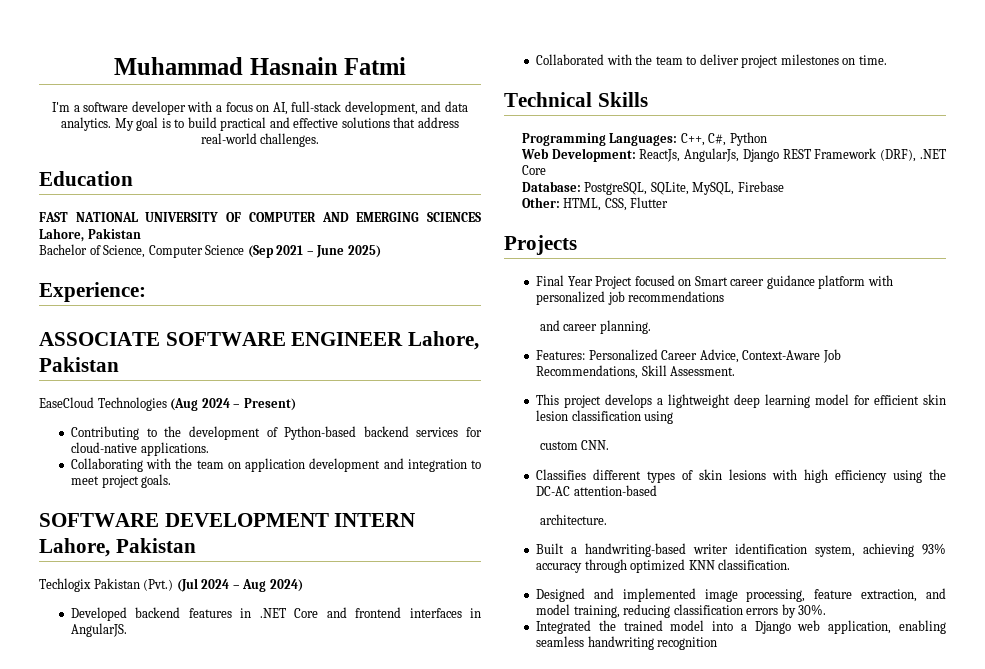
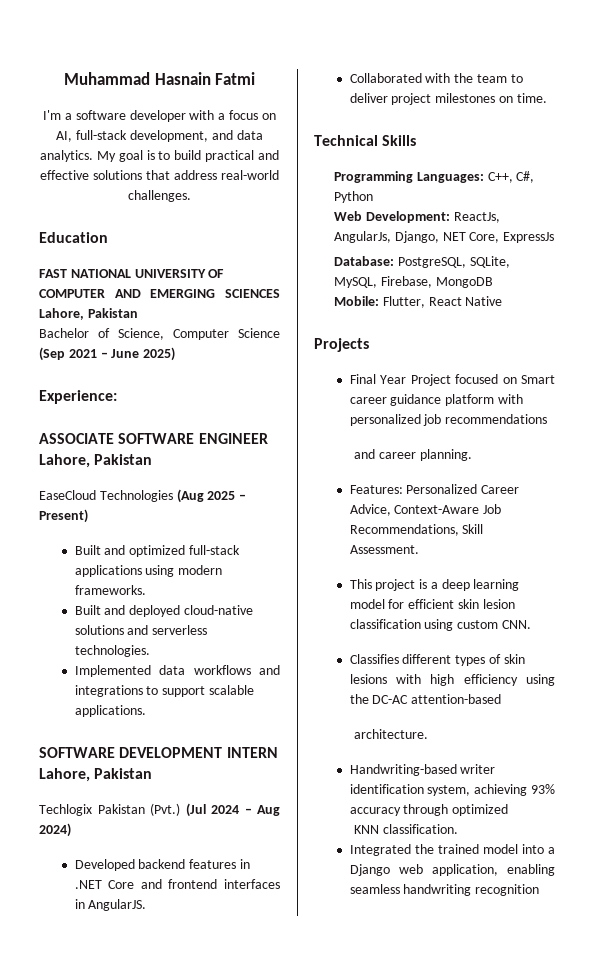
- EaseCloud Technologies (Aug 2024 – Present)
+ EaseCloud Technologies (Aug 2025 – Present)
- Contributing to the development of Python-based backend services for cloud-native applications.
- Collaborating with the team on application development and integration to meet project goals.
+ Built and optimized full-stack applications using modern frameworks.
+ Built and deployed cloud-native solutions and serverless technologies.
+ Implemented data workflows and integrations to support scalable applications.
- Web Development: ReactJs, AngularJs, Django REST Framework (DRF), .NET Core
- Database: PostgreSQL, SQLite, MySQL, Firebase
- Other: HTML, CSS, Flutter
+ Web Development: ReactJs, AngularJs, Django, NET Core, ExpressJs
+ Database: PostgreSQL, SQLite, MySQL, Firebase, MongoDB
+ Mobile: Flutter, React Native
- This project develops a lightweight deep learning model for efficient skin lesion classification using
- custom CNN.
+ This project is a deep learning model for efficient skin lesion classification using custom CNN.
- Built a handwriting-based writer identification system, achieving 93% accuracy through optimized KNN classification.
+ Handwriting-based writer identification system, achieving 93% accuracy through optimized
+ KNN classification.
- Designed and implemented image processing, feature extraction, and model training, reducing classification errors by 30%.

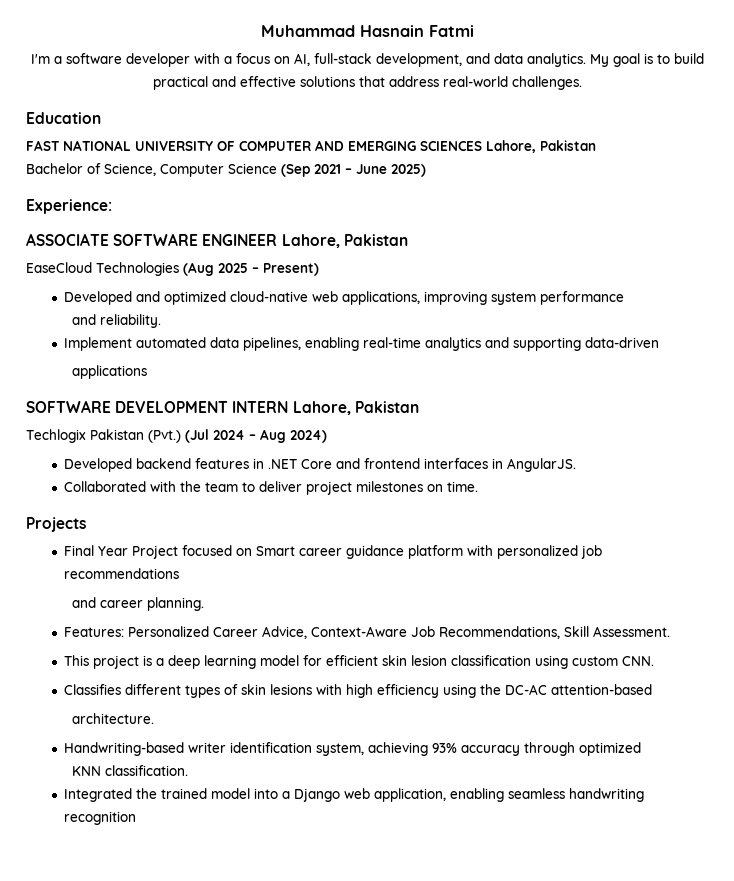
- Built and optimized full-stack applications using modern frameworks.
- Built and deployed cloud-native solutions and serverless technologies.
- Implemented data workflows and integrations to support scalable applications.
+ Developed and optimized cloud-native web applications, improving system performance
+ and reliability.
+ Implement automated data pipelines, enabling real-time analytics and supporting data-driven
+ applications
- Technical Skills
- Programming Languages: C++, C#, Python
- Web Development: ReactJs, AngularJs, Django, NET Core, ExpressJs
- Database: PostgreSQL, SQLite, MySQL, Firebase, MongoDB
- Mobile: Flutter, React Native

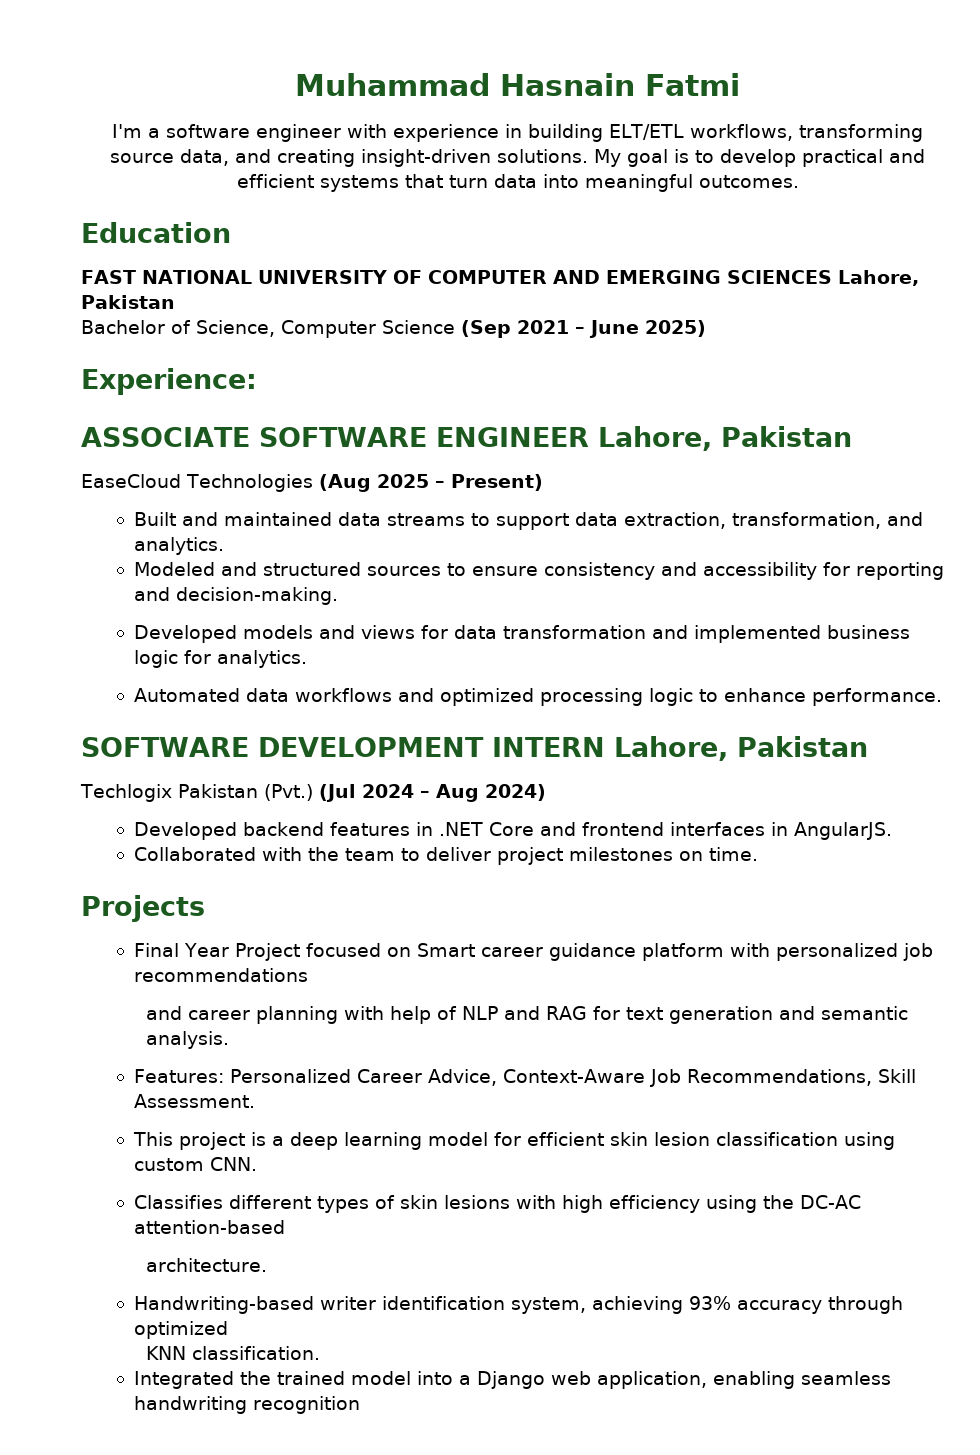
- I'm a software developer with a focus on AI, full-stack development, and data analytics.
+ I'm a software engineer with experience in building ELT/ETL workflows, transforming source data, and creating insight-driven solutions.
- My goal is to build practical and effective solutions that address real-world challenges.
+ My goal is to develop practical and efficient systems that turn data into meaningful outcomes.
- Developed and optimized cloud-native web applications, improving system performance
- and reliability.
- Implement automated data pipelines, enabling real-time analytics and supporting data-driven
- applications
+ Built and maintained data streams to support data extraction, transformation, and analytics.
+ Modeled and structured sources to ensure consistency and accessibility for reporting and decision-making.
+ Developed models and views for data transformation and implemented business logic for analytics.
+ Automated data workflows and optimized processing logic to enhance performance.
- and career planning.
+ and career planning with help of NLP and RAG for text generation and semantic analysis.

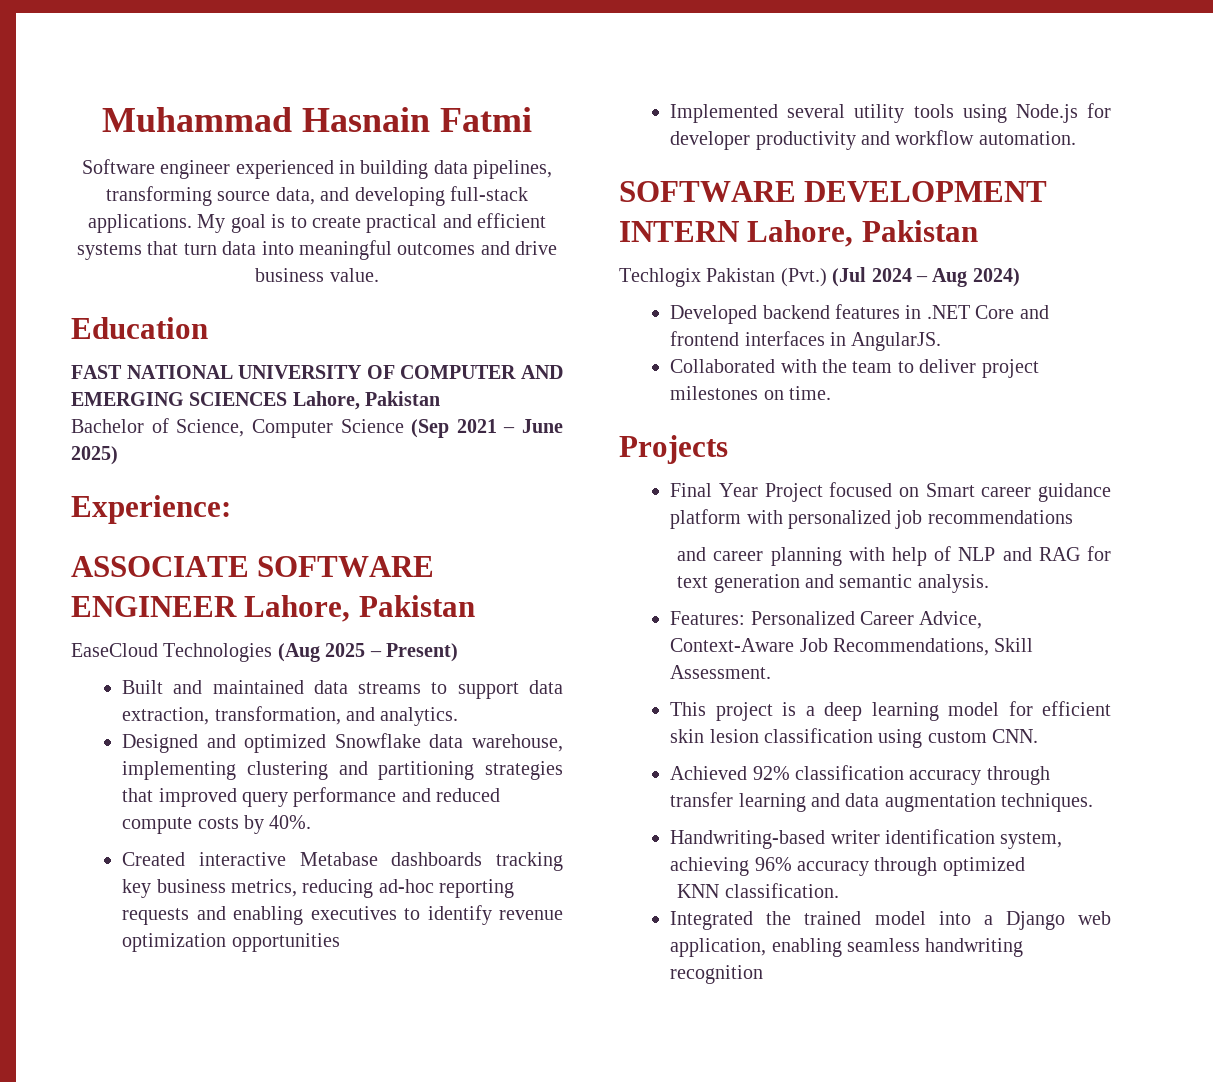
- I'm a software engineer with experience in building ELT/ETL workflows, transforming source data, and creating insight-driven solutions.
+ Software engineer experienced in building data pipelines, transforming source data, and developing full-stack applications.
- My goal is to develop practical and efficient systems that turn data into meaningful outcomes.
+ My goal is to create practical and efficient systems that turn data into meaningful outcomes and drive business value.
- Modeled and structured sources to ensure consistency and accessibility for reporting and decision-making.
- Developed models and views for data transformation and implemented business logic for analytics.
- Automated data workflows and optimized processing logic to enhance performance.
+ Designed and optimized Snowflake data warehouse, implementing clustering and partitioning strategies that improved query performance and reduced compute costs by 40%.
+ Created interactive Metabase dashboards tracking key business metrics, reducing ad-hoc reporting requests and enabling executives to identify revenue optimization opportunities
+ Implemented several utility tools using Node.js for developer productivity and workflow automation.
- Classifies different types of skin lesions with high efficiency using the DC-AC attention-based
- architecture.
+ Achieved 92% classification accuracy through transfer learning and data augmentation techniques.
- Handwriting-based writer identification system, achieving 93% accuracy through optimized
+ Handwriting-based writer identification system, achieving 96% accuracy through optimized

